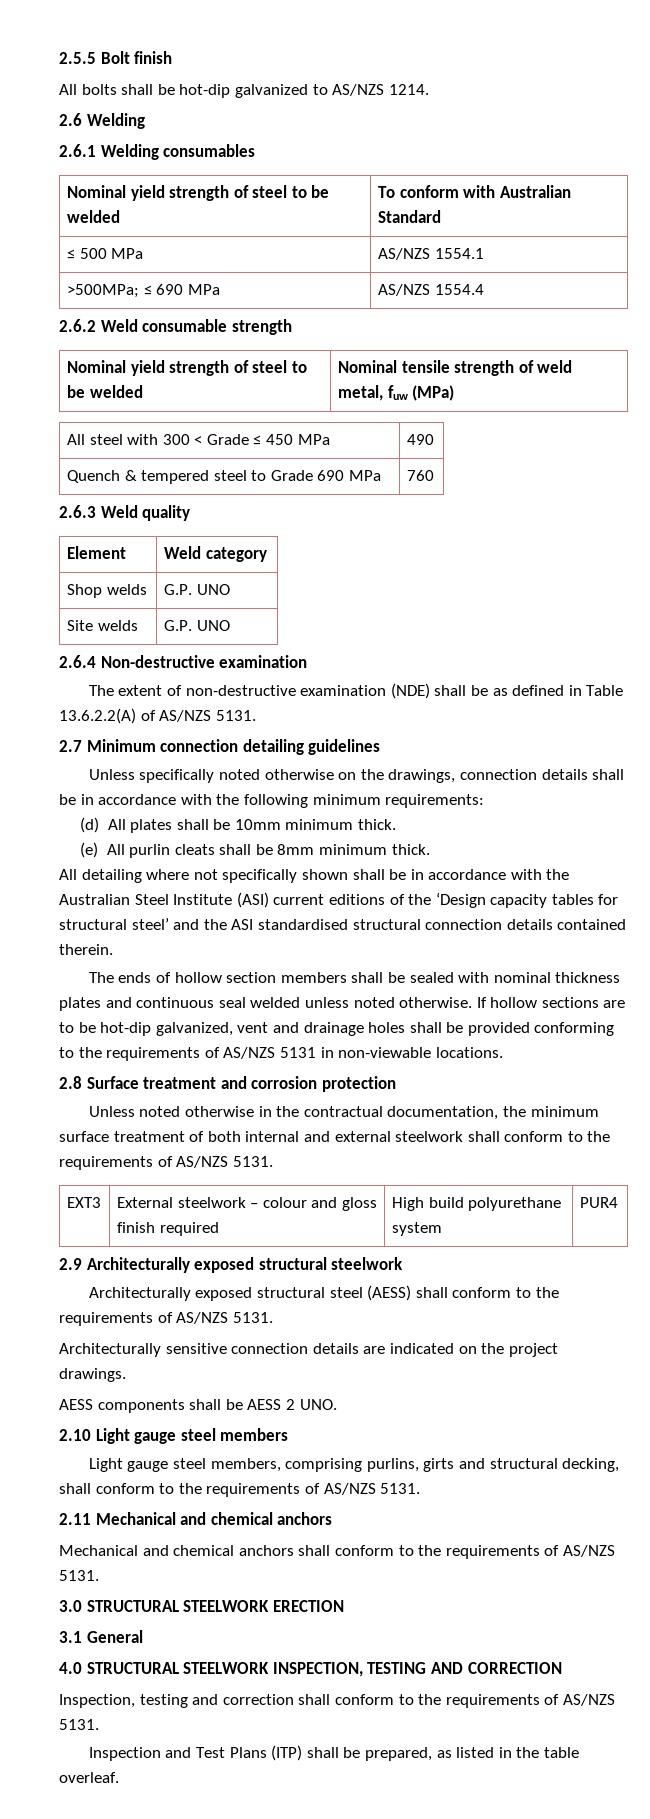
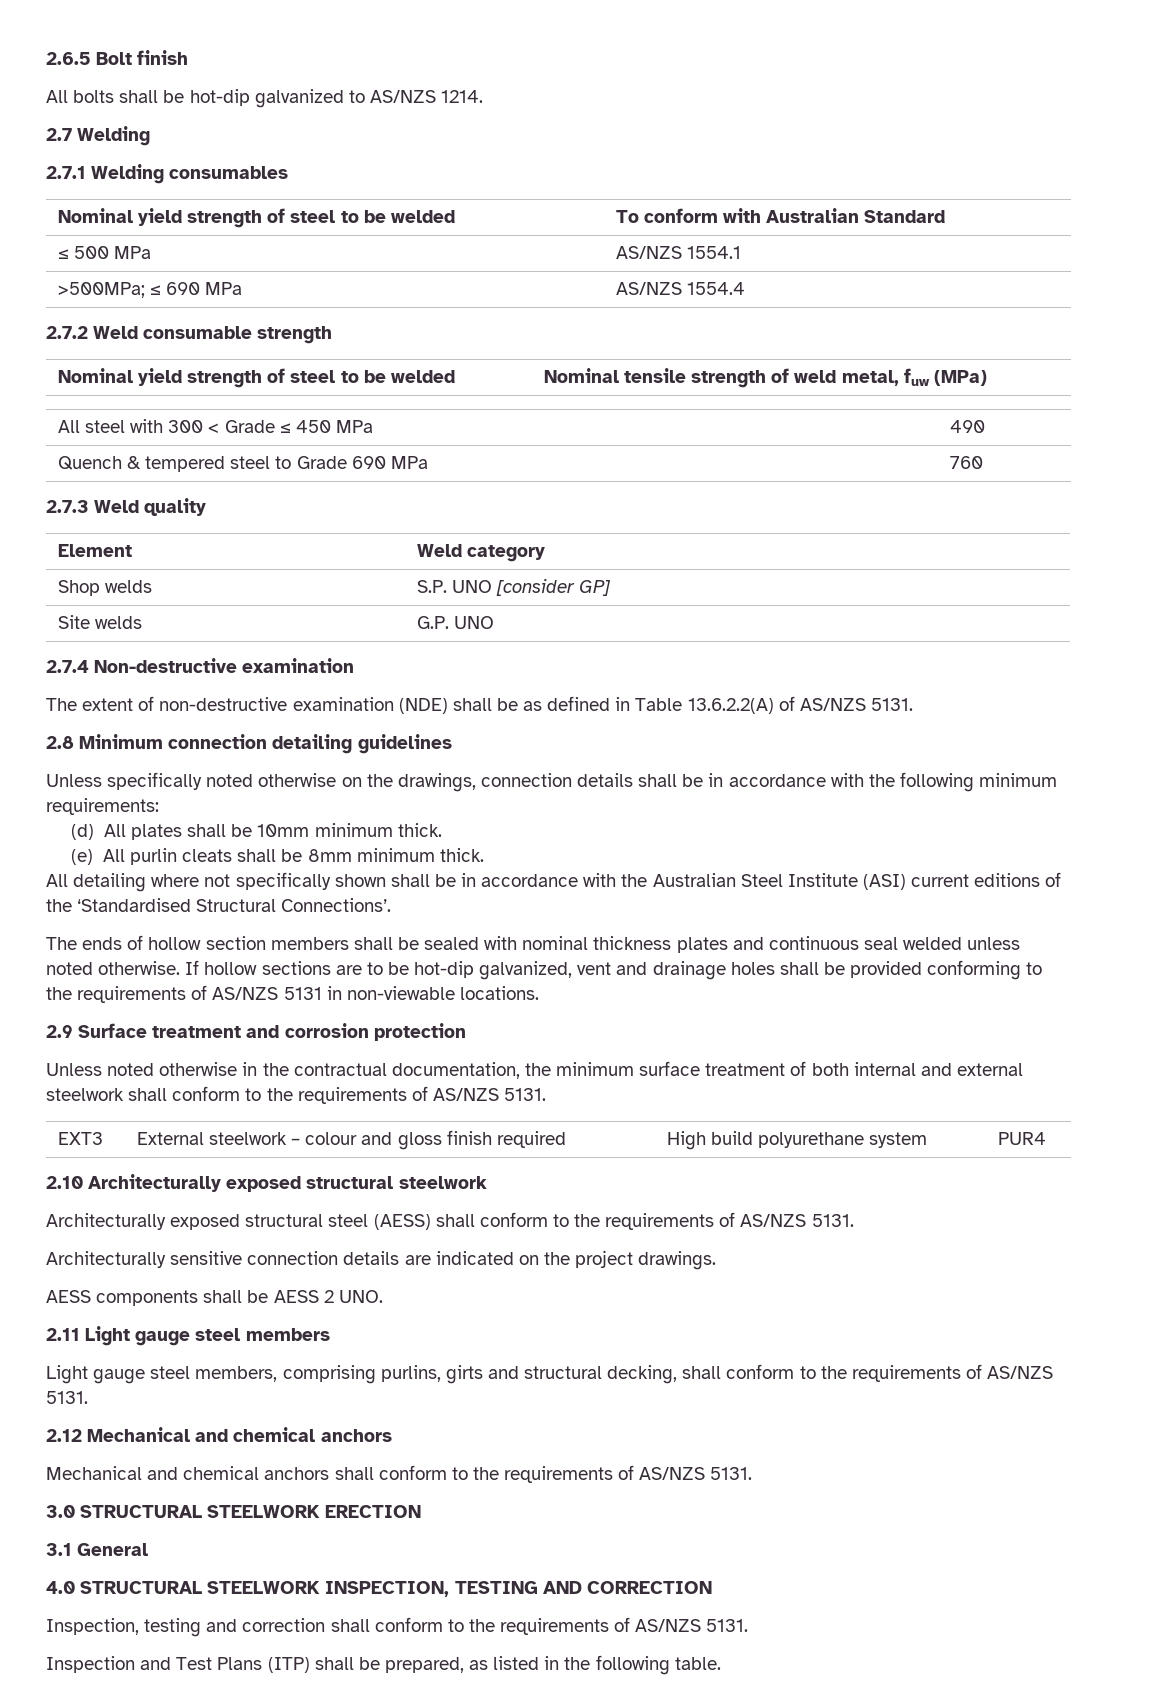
- 2.5.5 Bolt finish
+ 2.6.5 Bolt finish
- 2.6 Welding
+ 2.7 Welding
- 2.6.1 Welding consumables
+ 2.7.1 Welding consumables
- 2.6.2 Weld consumable strength
+ 2.7.2 Weld consumable strength
- 2.6.3 Weld quality
+ 2.7.3 Weld quality
- Shop welds | G.P. UNO
+ Shop welds | S.P. UNO [consider GP]
- 2.6.4 Non-destructive examination
+ 2.7.4 Non-destructive examination
- 2.7 Minimum connection detailing guidelines
+ 2.8 Minimum connection detailing guidelines
- All detailing where not specifically shown shall be in accordance with the Australian Steel Institute (ASI) current editions of the ‘Design capacity tables for structural steel’ and the ASI standardised structural connection details contained therein.
+ All detailing where not specifically shown shall be in accordance with the Australian Steel Institute (ASI) current editions of the ‘Standardised Structural Connections’.
- 2.8 Surface treatment and corrosion protection
+ 2.9 Surface treatment and corrosion protection
- 2.9 Architecturally exposed structural steelwork
+ 2.10 Architecturally exposed structural steelwork
- 2.10 Light gauge steel members
+ 2.11 Light gauge steel members
- 2.11 Mechanical and chemical anchors
+ 2.12 Mechanical and chemical anchors
- Inspection and Test Plans (ITP) shall be prepared, as listed in the table overleaf.
+ Inspection and Test Plans (ITP) shall be prepared, as listed in the following table.

